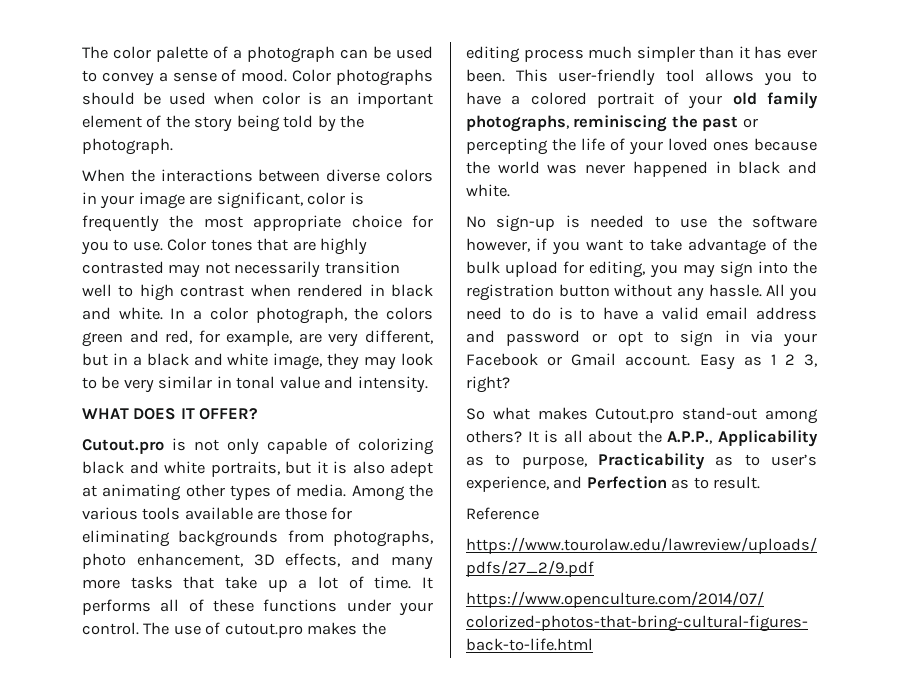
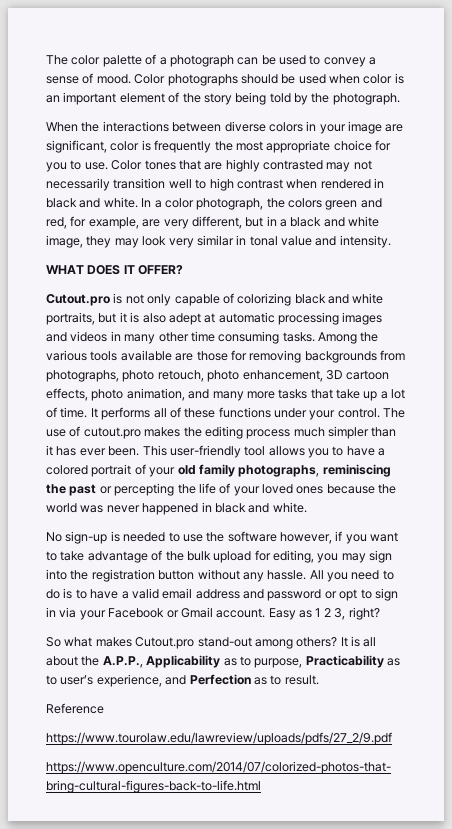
- In a color photograph, the colors green and red, for example, are very different, but in a black and white image, they may look to be very similar in tonal value and intensity.
+ In a color photograph, the colors green and red, for example, are very different, but in a black and white image, they may look very similar in tonal value and intensity.
- Cutout.pro is not only capable of colorizing black and white portraits, but it is also adept at animating other types of media.
+ Cutout.pro is not only capable of colorizing black and white portraits, but it is also adept at automatic processing images and videos in many other time consuming tasks.
- Among the various tools available are those for eliminating backgrounds from photographs, photo enhancement, 3D effects, and many more tasks that take up a lot of time.
+ Among the various tools available are those for removing backgrounds from photographs, photo retouch, photo enhancement, 3D cartoon effects, photo animation, and many more tasks that take up a lot of time.

